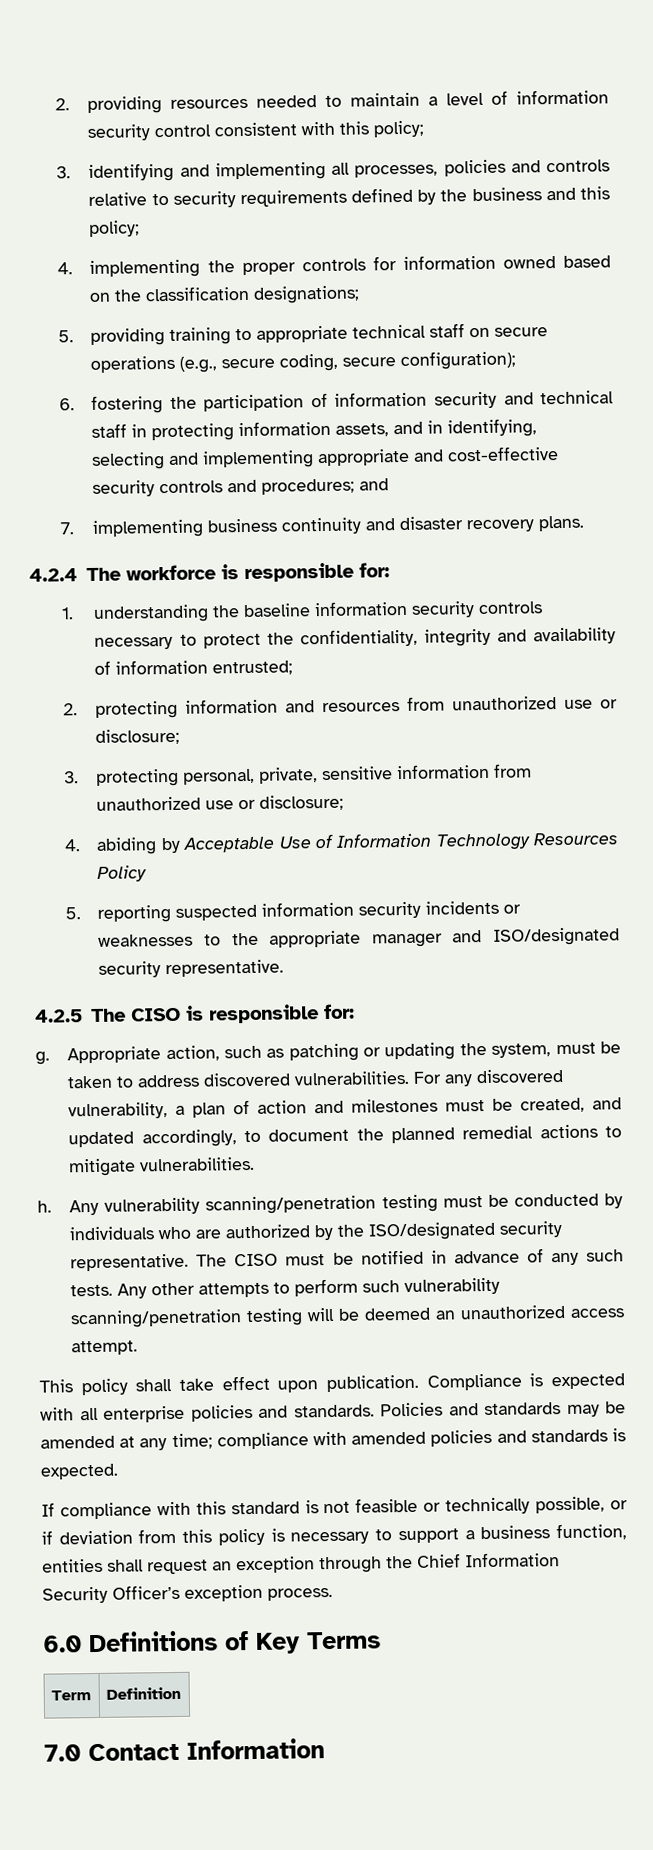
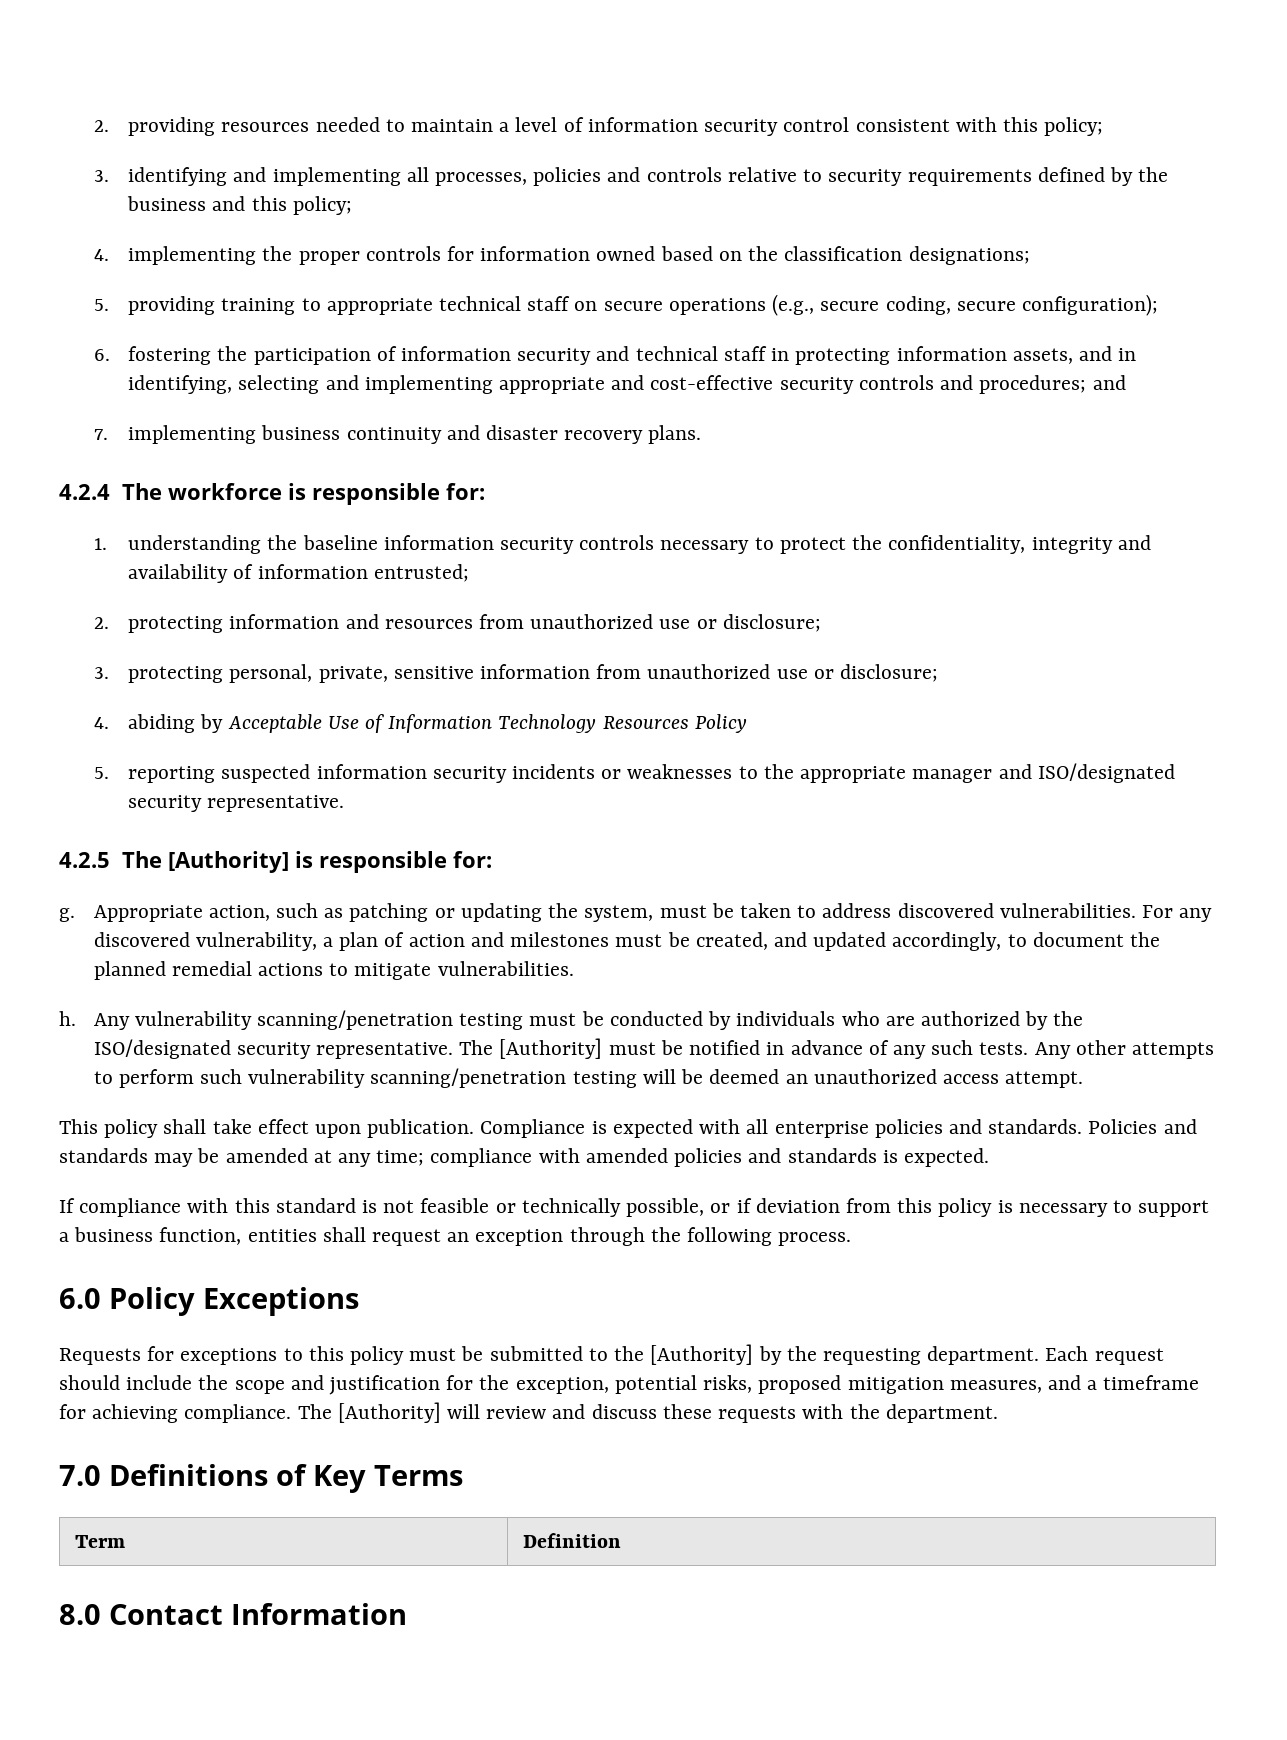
- 4.2.5 The CISO is responsible for:
+ 4.2.5 The [Authority] is responsible for:
- The CISO must be notified in advance of any such tests.
+ The [Authority] must be notified in advance of any such tests.
- If compliance with this standard is not feasible or technically possible, or if deviation from this policy is necessary to support a business function, entities shall request an exception through the Chief Information Security Officer’s exception process.
- 6.0 Definitions of Key Terms
+ If compliance with this standard is not feasible or technically possible, or if deviation from this policy is necessary to support a business function, entities shall request an exception through the following process.
+ 6.0 Policy Exceptions
+ Requests for exceptions to this policy must be submitted to the [Authority] by the requesting department. Each request should include the scope and justification for the exception, potential risks, proposed mitigation measures, and a timeframe for achieving compliance. The [Authority] will review and discuss these requests with the department.
+ 7.0 Definitions of Key Terms
- 7.0 Contact Information
+ 8.0 Contact Information

